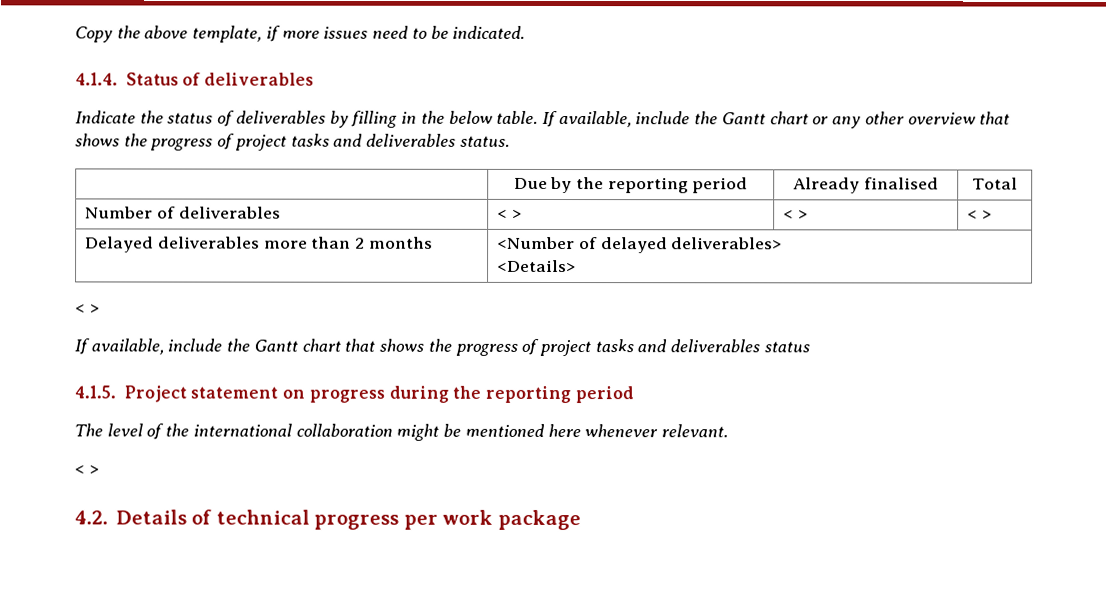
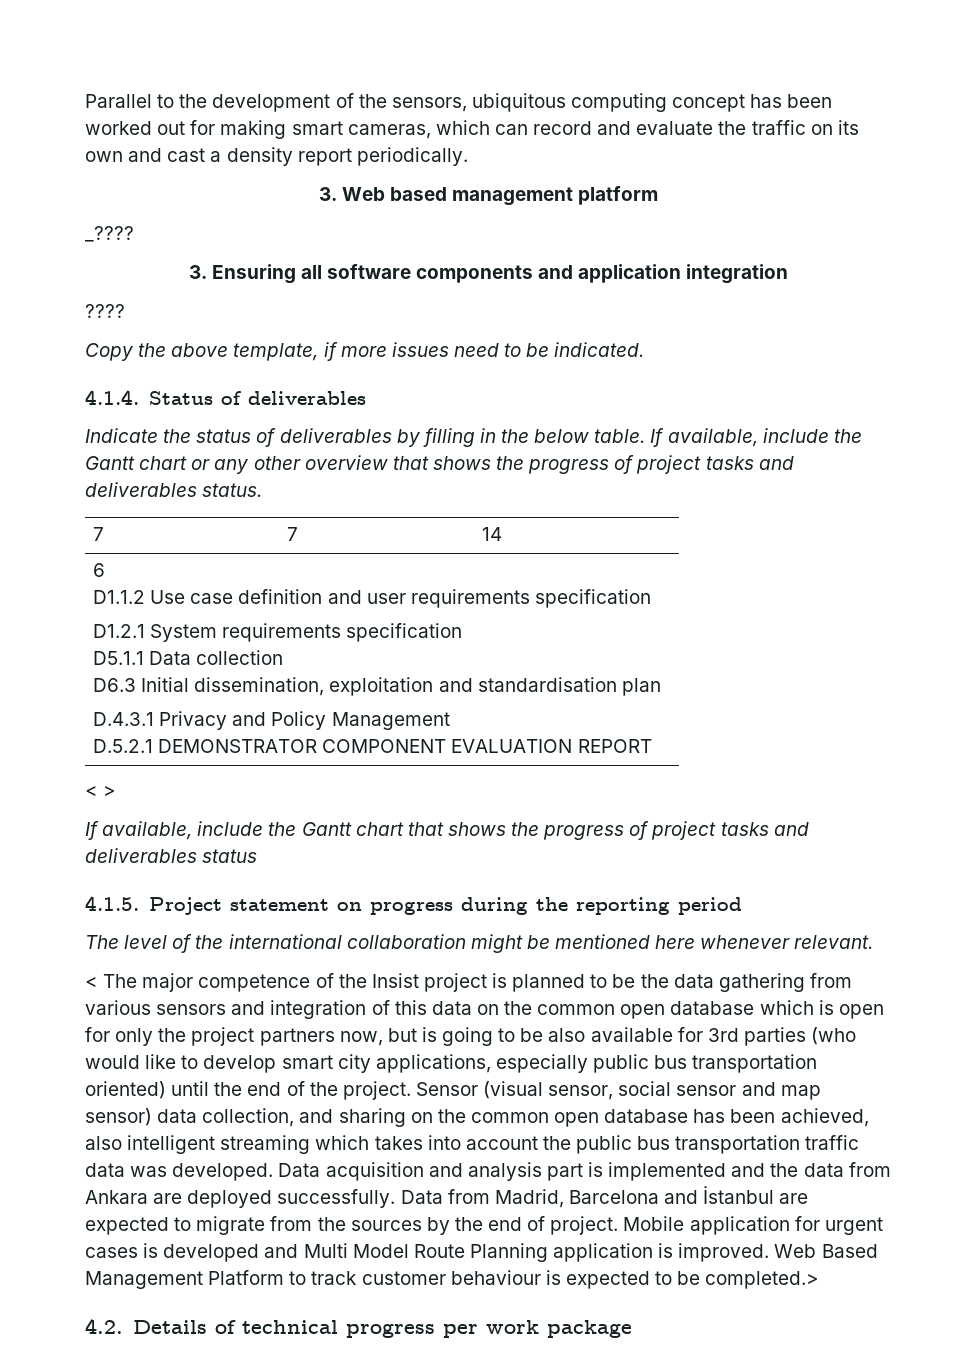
+ Parallel to the development of the sensors, ubiquitous computing concept has been worked out for making smart cameras, which can record and evaluate the traffic on its own and cast a density report periodically.
+ 3. Web based management platform
+ _????
+ 3. Ensuring all software components and application integration
+ ????
- | Due by the reporting period | Already finalised | Total
- Number of deliverables | < > | < > | < >
- Delayed deliverables more than 2 months | <Number of delayed deliverables>
- <Details>
+ 7 | 7 | 14
+ 6
+ D1.1.2 Use case definition and user requirements specification
+ D1.2.1 System requirements specification
+ D5.1.1 Data collection
+ D6.3 Initial dissemination, exploitation and standardisation plan
+ D.4.3.1 Privacy and Policy Management
+ D.5.2.1 DEMONSTRATOR COMPONENT EVALUATION REPORT
  The level of the international collaboration might be mentioned here whenever relevant.
- < >
+ < The major competence of the Insist project is planned to be the data gathering from various sensors and integration of this data on the common open database which is open for only the project partners now, but is going to be also available for 3rd parties (who would like to develop smart city applications, especially public bus transportation oriented) until the end of the project. Sensor (visual sensor, social sensor and map sensor) data collection, and sharing on the common open database has been achieved, also intelligent streaming which takes into account the public bus transportation traffic data was developed. Data acquisition and analysis part is implemented and the data from Ankara are deployed successfully. Data from Madrid, Barcelona and İstanbul are expected to migrate from the sources by the end of project. Mobile application for urgent cases is developed and Multi Model Route Planning application is improved. Web Based Management Platform to track customer behaviour is expected to be completed.>

